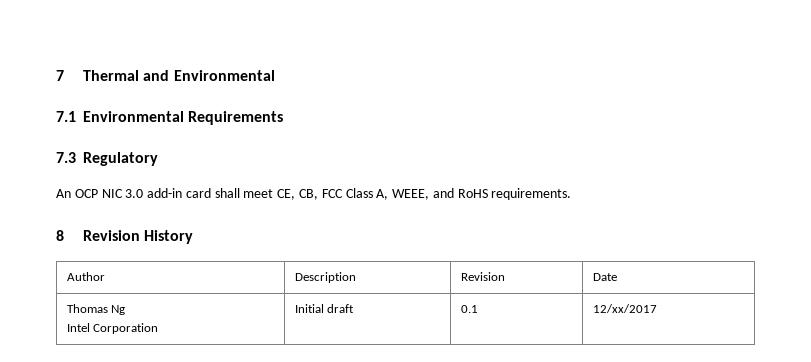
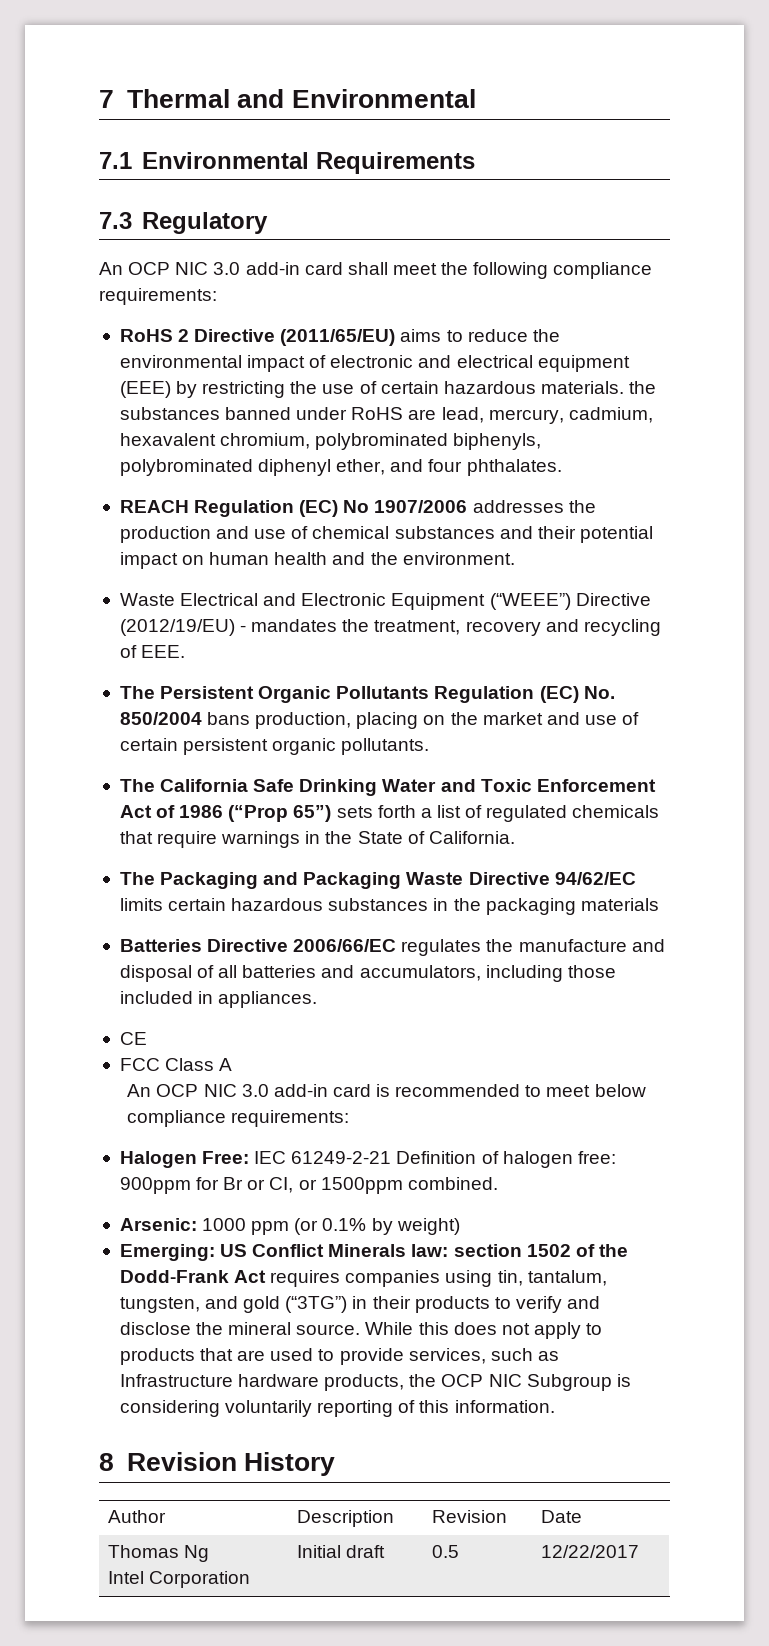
- An OCP NIC 3.0 add-in card shall meet CE, CB, FCC Class A, WEEE, and RoHS requirements.
+ An OCP NIC 3.0 add-in card shall meet the following compliance requirements:
+ RoHS 2 Directive (2011/65/EU) aims to reduce the environmental impact of electronic and electrical equipment (EEE) by restricting the use of certain hazardous materials. the substances banned under RoHS are lead, mercury, cadmium, hexavalent chromium, polybrominated biphenyls, polybrominated diphenyl ether, and four phthalates.
+ REACH Regulation (EC) No 1907/2006 addresses the production and use of chemical substances and their potential impact on human health and the environment.
+ Waste Electrical and Electronic Equipment (“WEEE”) Directive (2012/19/EU) - mandates the treatment, recovery and recycling of EEE.
+ The Persistent Organic Pollutants Regulation (EC) No. 850/2004 bans production, placing on the market and use of certain persistent organic pollutants.
+ The California Safe Drinking Water and Toxic Enforcement Act of 1986 (“Prop 65”) sets forth a list of regulated chemicals that require warnings in the State of California.
+ The Packaging and Packaging Waste Directive 94/62/EC limits certain hazardous substances in the packaging materials
+ Batteries Directive 2006/66/EC regulates the manufacture and disposal of all batteries and accumulators, including those included in appliances.
+ CE
+ FCC Class A
+ An OCP NIC 3.0 add-in card is recommended to meet below compliance requirements:
+ Halogen Free: IEC 61249-2-21 Definition of halogen free: 900ppm for Br or CI, or 1500ppm combined.
+ Arsenic: 1000 ppm (or 0.1% by weight)
+ Emerging: US Conflict Minerals law: section 1502 of the Dodd-Frank Act requires companies using tin, tantalum, tungsten, and gold (“3TG”) in their products to verify and disclose the mineral source. While this does not apply to products that are used to provide services, such as Infrastructure hardware products, the OCP NIC Subgroup is considering voluntarily reporting of this information.
  Thomas Ng
- Intel Corporation | Initial draft | 0.1 | 12/xx/2017
+ Intel Corporation | Initial draft | 0.5 | 12/22/2017

